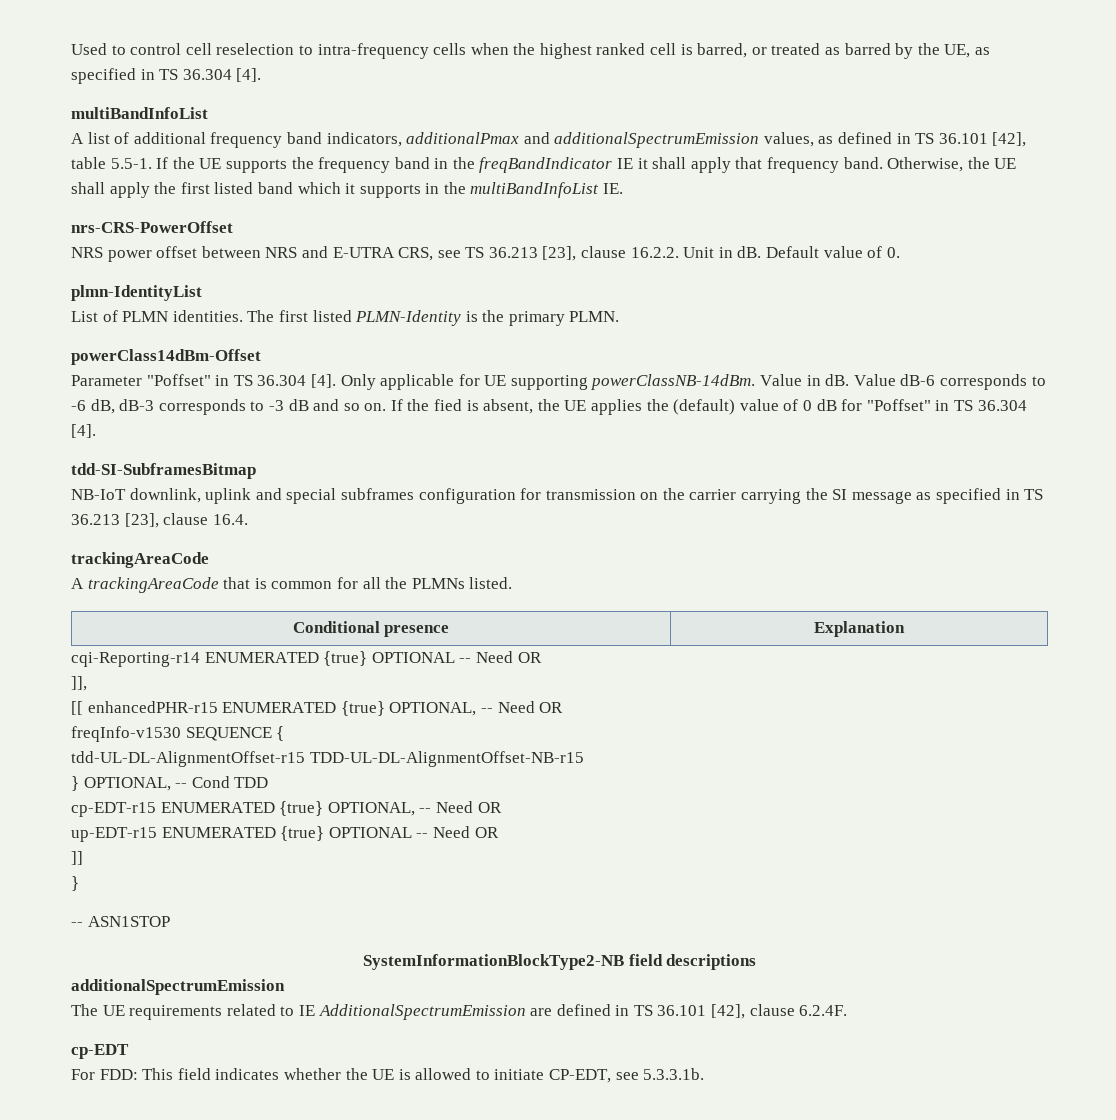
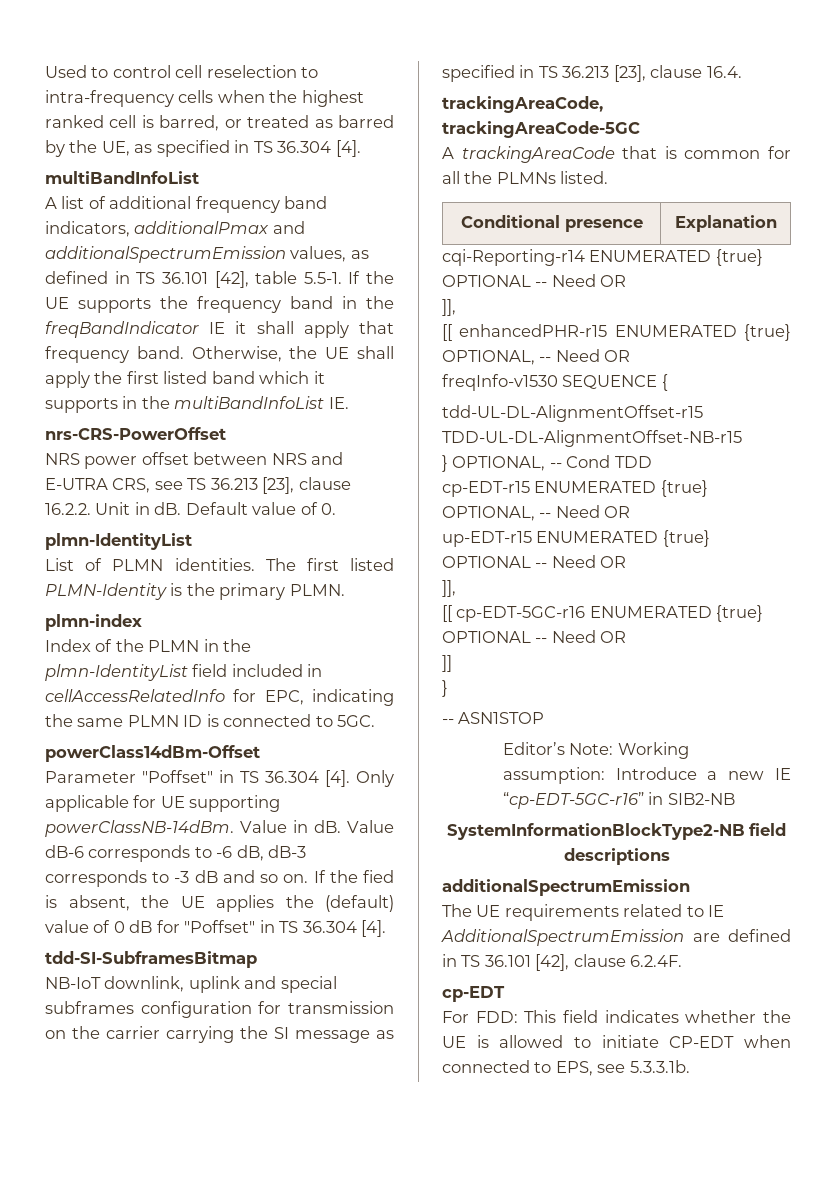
+ plmn-index
+ Index of the PLMN in the plmn-IdentityList field included in cellAccessRelatedInfo for EPC, indicating the same PLMN ID is connected to 5GC.
  NB-IoT downlink, uplink and special subframes configuration for transmission on the carrier carrying the SI message as specified in TS 36.213 [23], clause 16.4.
- trackingAreaCode
+ trackingAreaCode, trackingAreaCode-5GC
  up-EDT-r15 ENUMERATED {true} OPTIONAL -- Need OR
+ ]],
+ [[ cp-EDT-5GC-r16 ENUMERATED {true} OPTIONAL -- Need OR
  ]]
  }
  -- ASN1STOP
+ Editor’s Note: Working assumption: Introduce a new IE “cp-EDT-5GC-r16” in SIB2-NB
- For FDD: This field indicates whether the UE is allowed to initiate CP-EDT, see 5.3.3.1b.
+ For FDD: This field indicates whether the UE is allowed to initiate CP-EDT when connected to EPS, see 5.3.3.1b.

